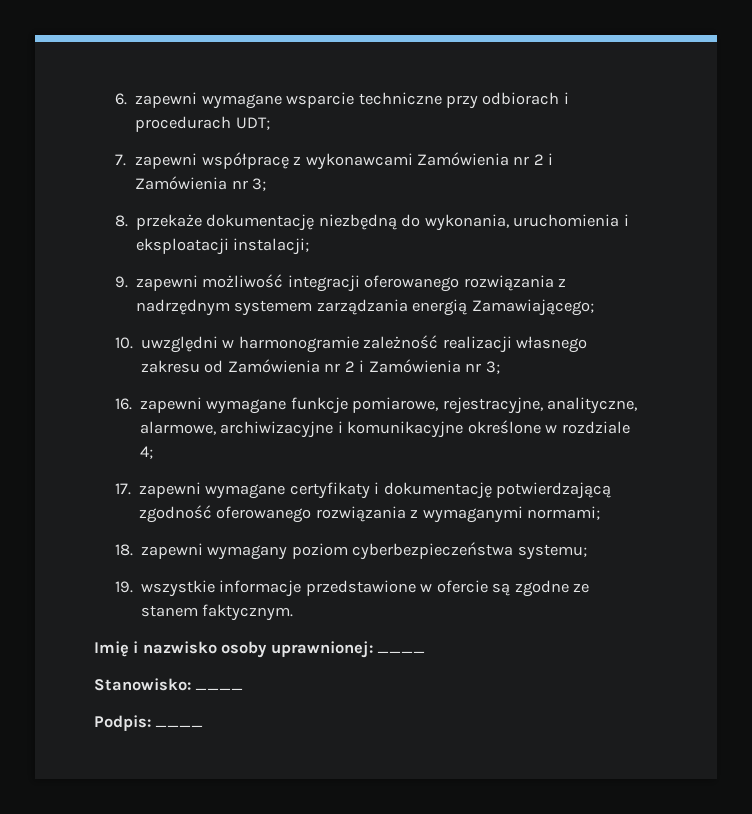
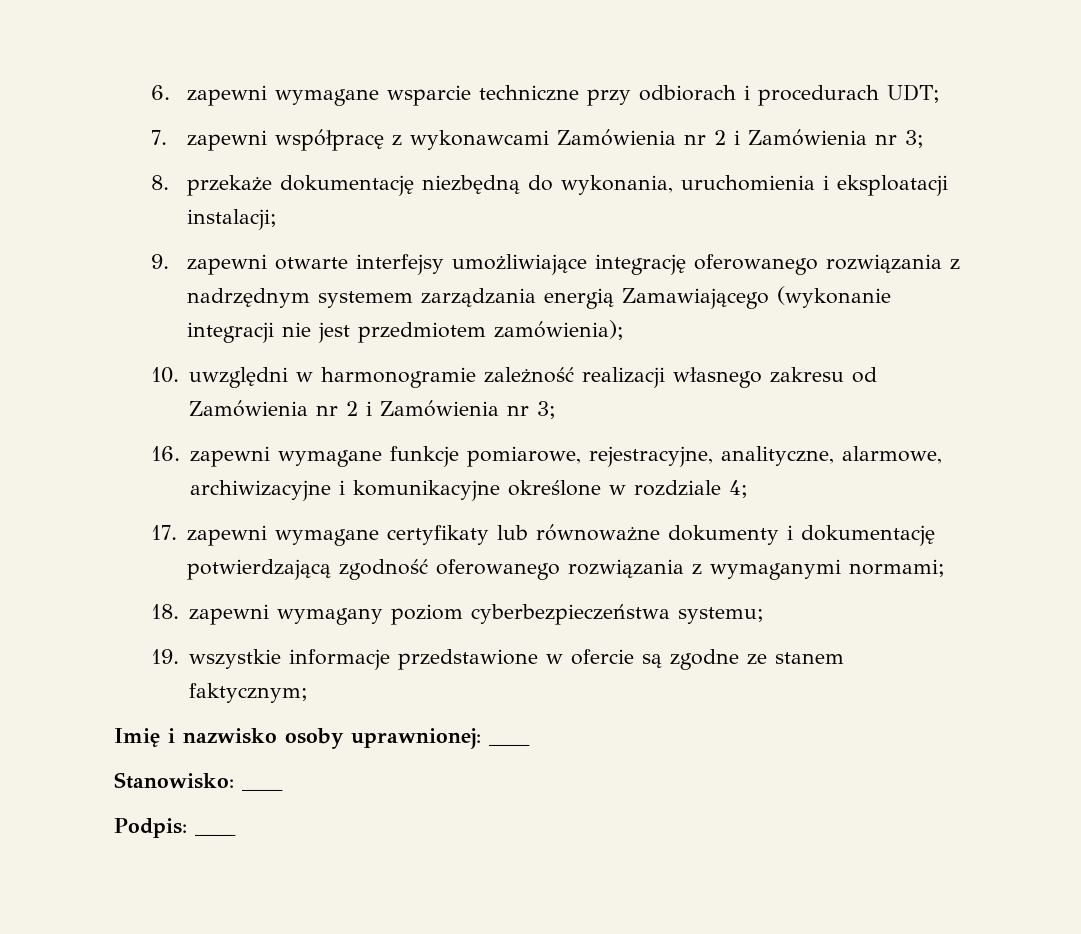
- 9. zapewni możliwość integracji oferowanego rozwiązania z nadrzędnym systemem zarządzania energią Zamawiającego;
+ 9. zapewni otwarte interfejsy umożliwiające integrację oferowanego rozwiązania z nadrzędnym systemem zarządzania energią Zamawiającego (wykonanie integracji nie jest przedmiotem zamówienia);
- 17. zapewni wymagane certyfikaty i dokumentację potwierdzającą zgodność oferowanego rozwiązania z wymaganymi normami;
+ 17. zapewni wymagane certyfikaty lub równoważne dokumenty i dokumentację potwierdzającą zgodność oferowanego rozwiązania z wymaganymi normami;
- 19. wszystkie informacje przedstawione w ofercie są zgodne ze stanem faktycznym.
+ 19. wszystkie informacje przedstawione w ofercie są zgodne ze stanem faktycznym;

